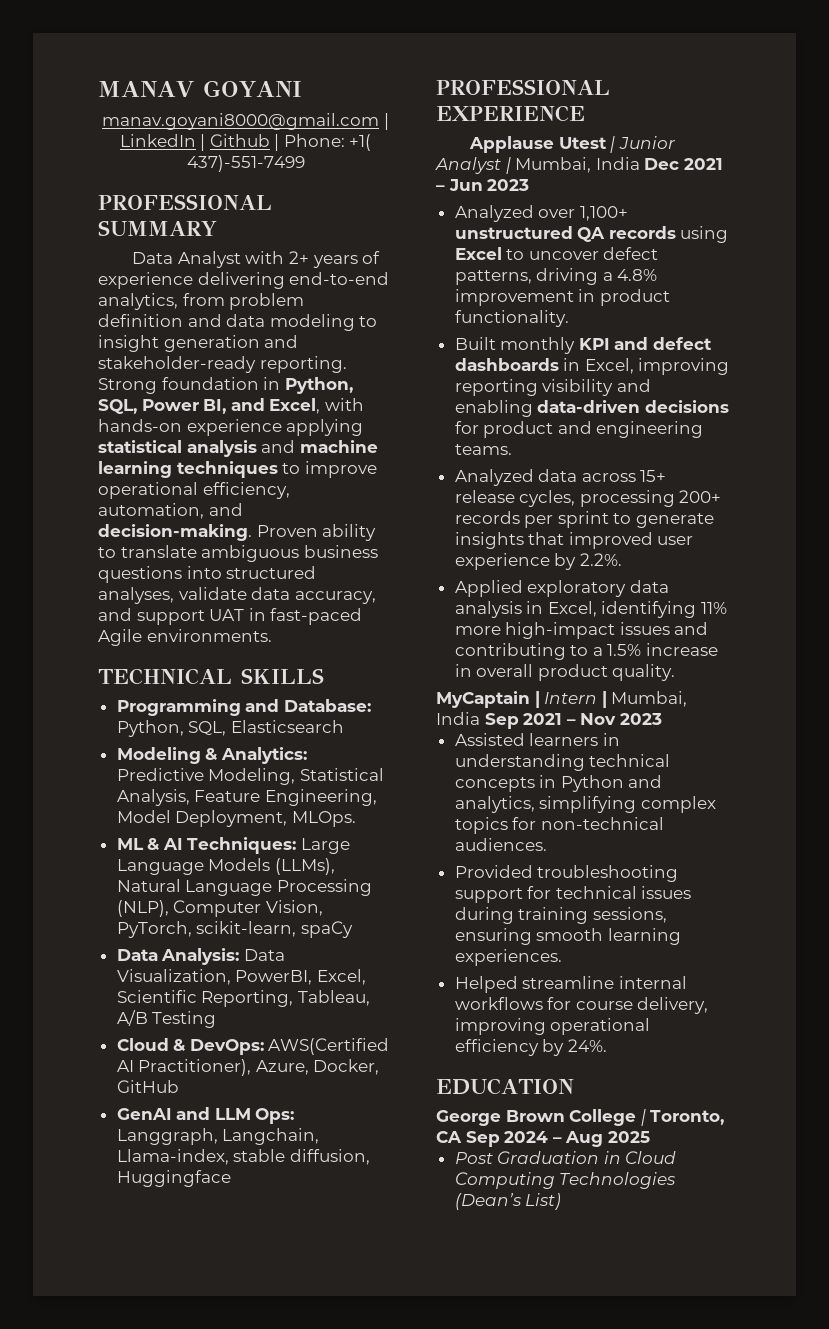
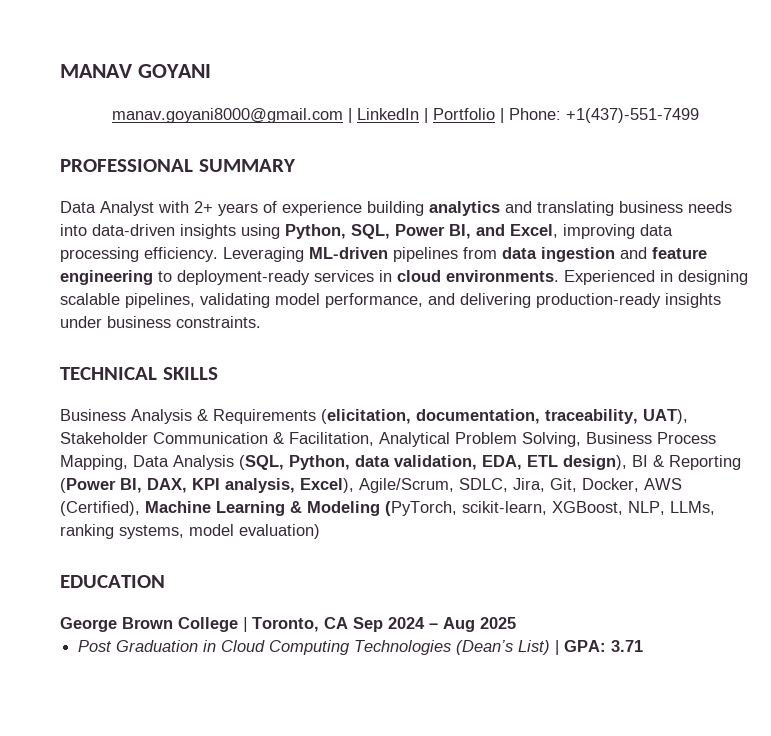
- manav.goyani8000@gmail.com | LinkedIn | Github | Phone: +1( 437)-551-7499
+ manav.goyani8000@gmail.com | LinkedIn | Portfolio | Phone: +1(437)-551-7499
- Data Analyst with 2+ years of experience delivering end-to-end analytics, from problem definition and data modeling to insight generation and stakeholder-ready reporting. Strong foundation in Python, SQL, Power BI, and Excel, with hands-on experience applying statistical analysis and machine learning techniques to improve operational efficiency, automation, and decision-making. Proven ability to translate ambiguous business questions into structured analyses, validate data accuracy, and support UAT in fast-paced Agile environments.
+ Data Analyst with 2+ years of experience building analytics and translating business needs into data-driven insights using Python, SQL, Power BI, and Excel, improving data processing efficiency. Leveraging ML-driven pipelines from data ingestion and feature engineering to deployment-ready services in cloud environments. Experienced in designing scalable pipelines, validating model performance, and delivering production-ready insights under business constraints.
  TECHNICAL SKILLS
- Programming and Database: Python, SQL, Elasticsearch
- Modeling & Analytics: Predictive Modeling, Statistical Analysis, Feature Engineering, Model Deployment, MLOps.
- ML & AI Techniques: Large Language Models (LLMs), Natural Language Processing (NLP), Computer Vision, PyTorch, scikit-learn, spaCy
- Data Analysis: Data Visualization, PowerBI, Excel, Scientific Reporting, Tableau, A/B Testing
- Cloud & DevOps: AWS(Certified AI Practitioner), Azure, Docker, GitHub
- GenAI and LLM Ops: Langgraph, Langchain, Llama-index, stable diffusion, Huggingface
- PROFESSIONAL EXPERIENCE
- Applause Utest | Junior Analyst | Mumbai, India Dec 2021 – Jun 2023
- Analyzed over 1,100+ unstructured QA records using Excel to uncover defect patterns, driving a 4.8% improvement in product functionality.
- Built monthly KPI and defect dashboards in Excel, improving reporting visibility and enabling data-driven decisions for product and engineering teams.
- Analyzed data across 15+ release cycles, processing 200+ records per sprint to generate insights that improved user experience by 2.2%.
- Applied exploratory data analysis in Excel, identifying 11% more high-impact issues and contributing to a 1.5% increase in overall product quality.
- MyCaptain | Intern | Mumbai, India Sep 2021 – Nov 2023
- Assisted learners in understanding technical concepts in Python and analytics, simplifying complex topics for non-technical audiences.
- Provided troubleshooting support for technical issues during training sessions, ensuring smooth learning experiences.
- Helped streamline internal workflows for course delivery, improving operational efficiency by 24%.
+ Business Analysis & Requirements (elicitation, documentation, traceability, UAT), Stakeholder Communication & Facilitation, Analytical Problem Solving, Business Process Mapping, Data Analysis (SQL, Python, data validation, EDA, ETL design), BI & Reporting (Power BI, DAX, KPI analysis, Excel), Agile/Scrum, SDLC, Jira, Git, Docker, AWS (Certified), Machine Learning & Modeling (PyTorch, scikit-learn, XGBoost, NLP, LLMs, ranking systems, model evaluation)
- Post Graduation in Cloud Computing Technologies (Dean’s List)
+ Post Graduation in Cloud Computing Technologies (Dean’s List) | GPA: 3.71

